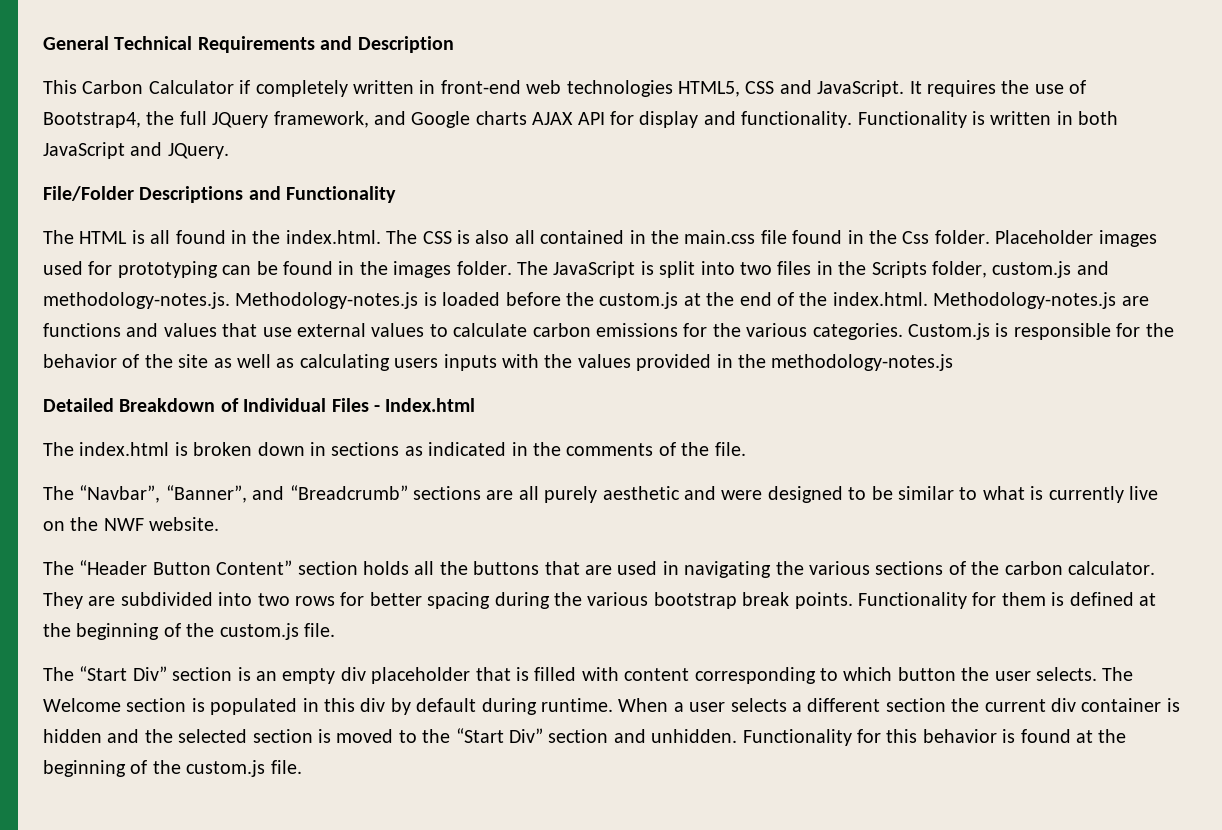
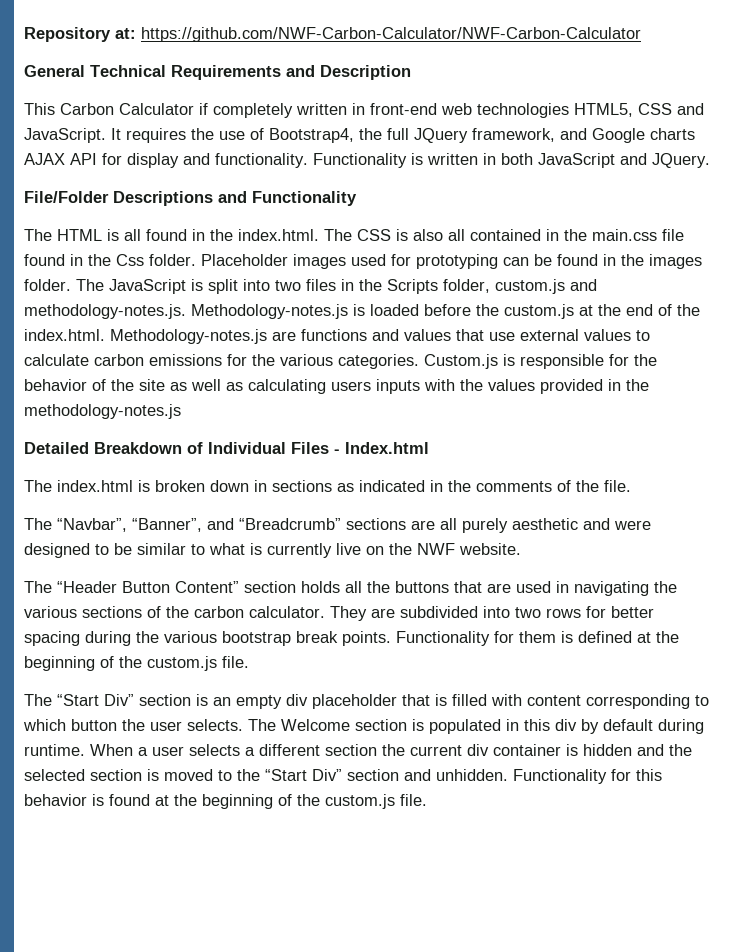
+ Repository at: https://github.com/NWF-Carbon-Calculator/NWF-Carbon-Calculator

